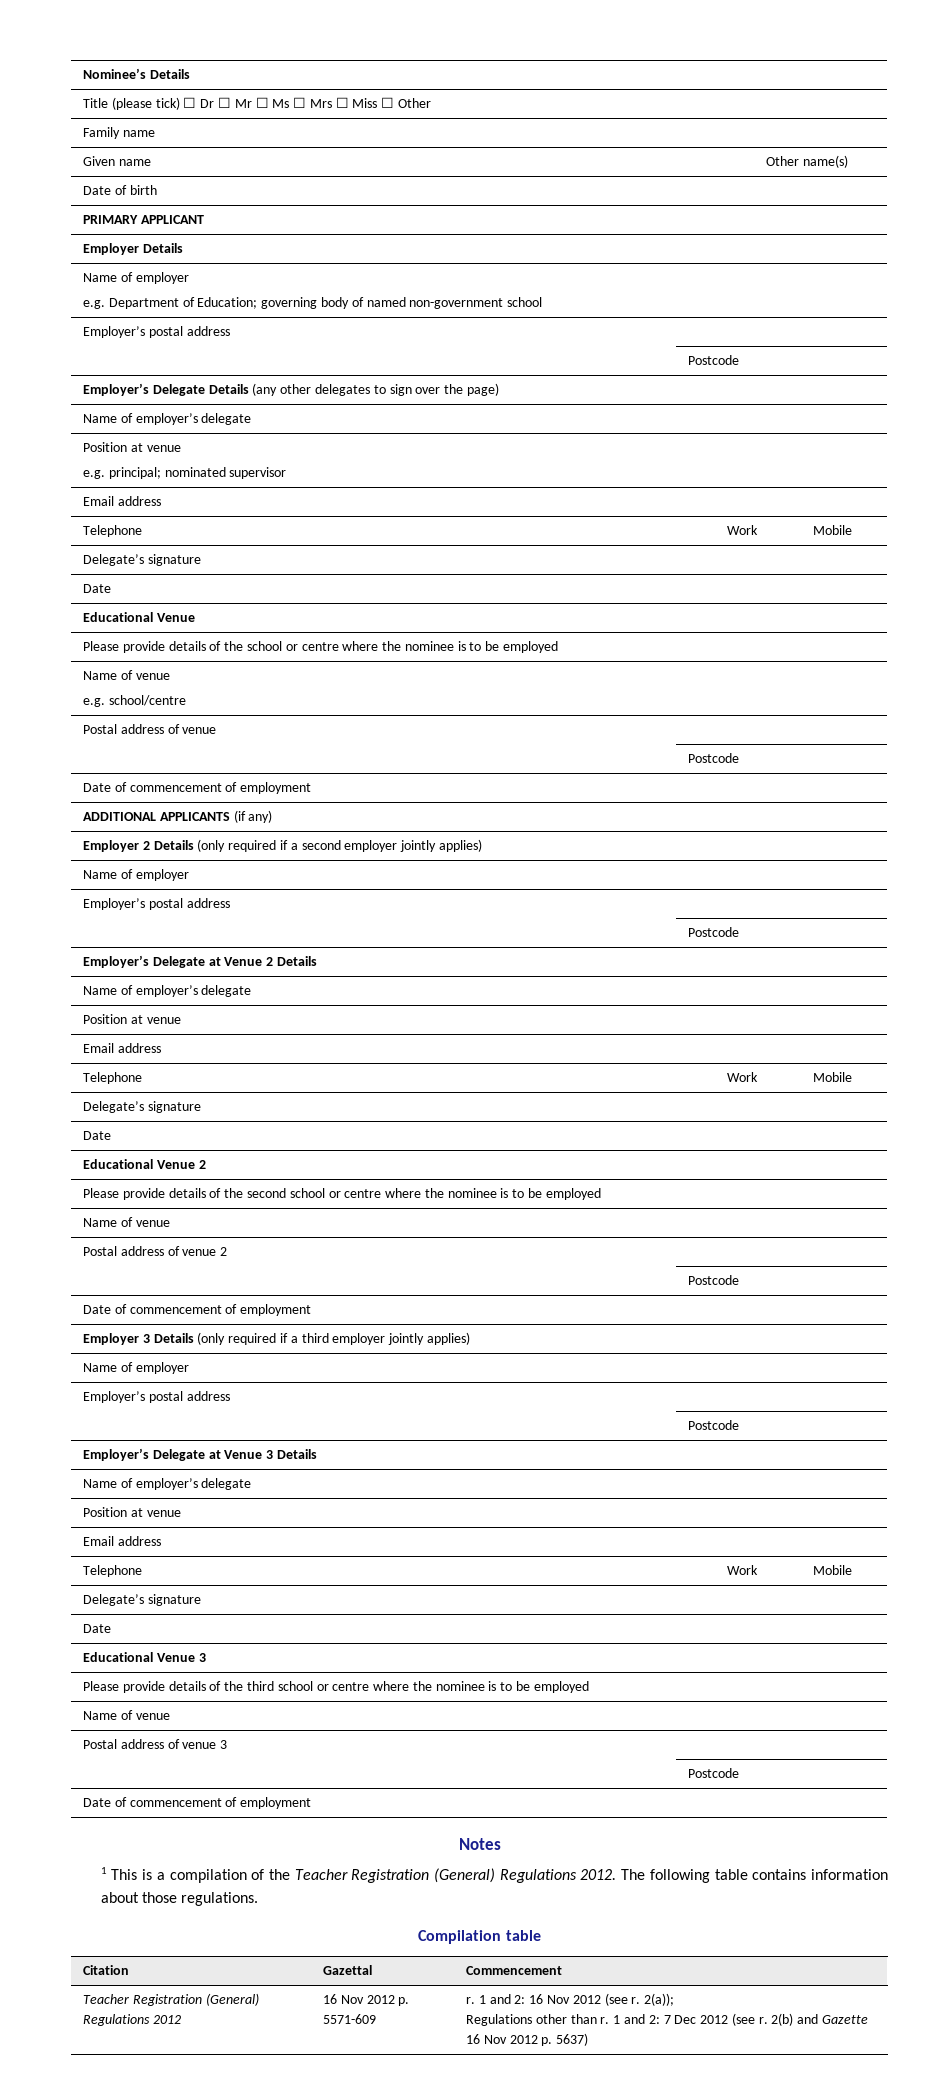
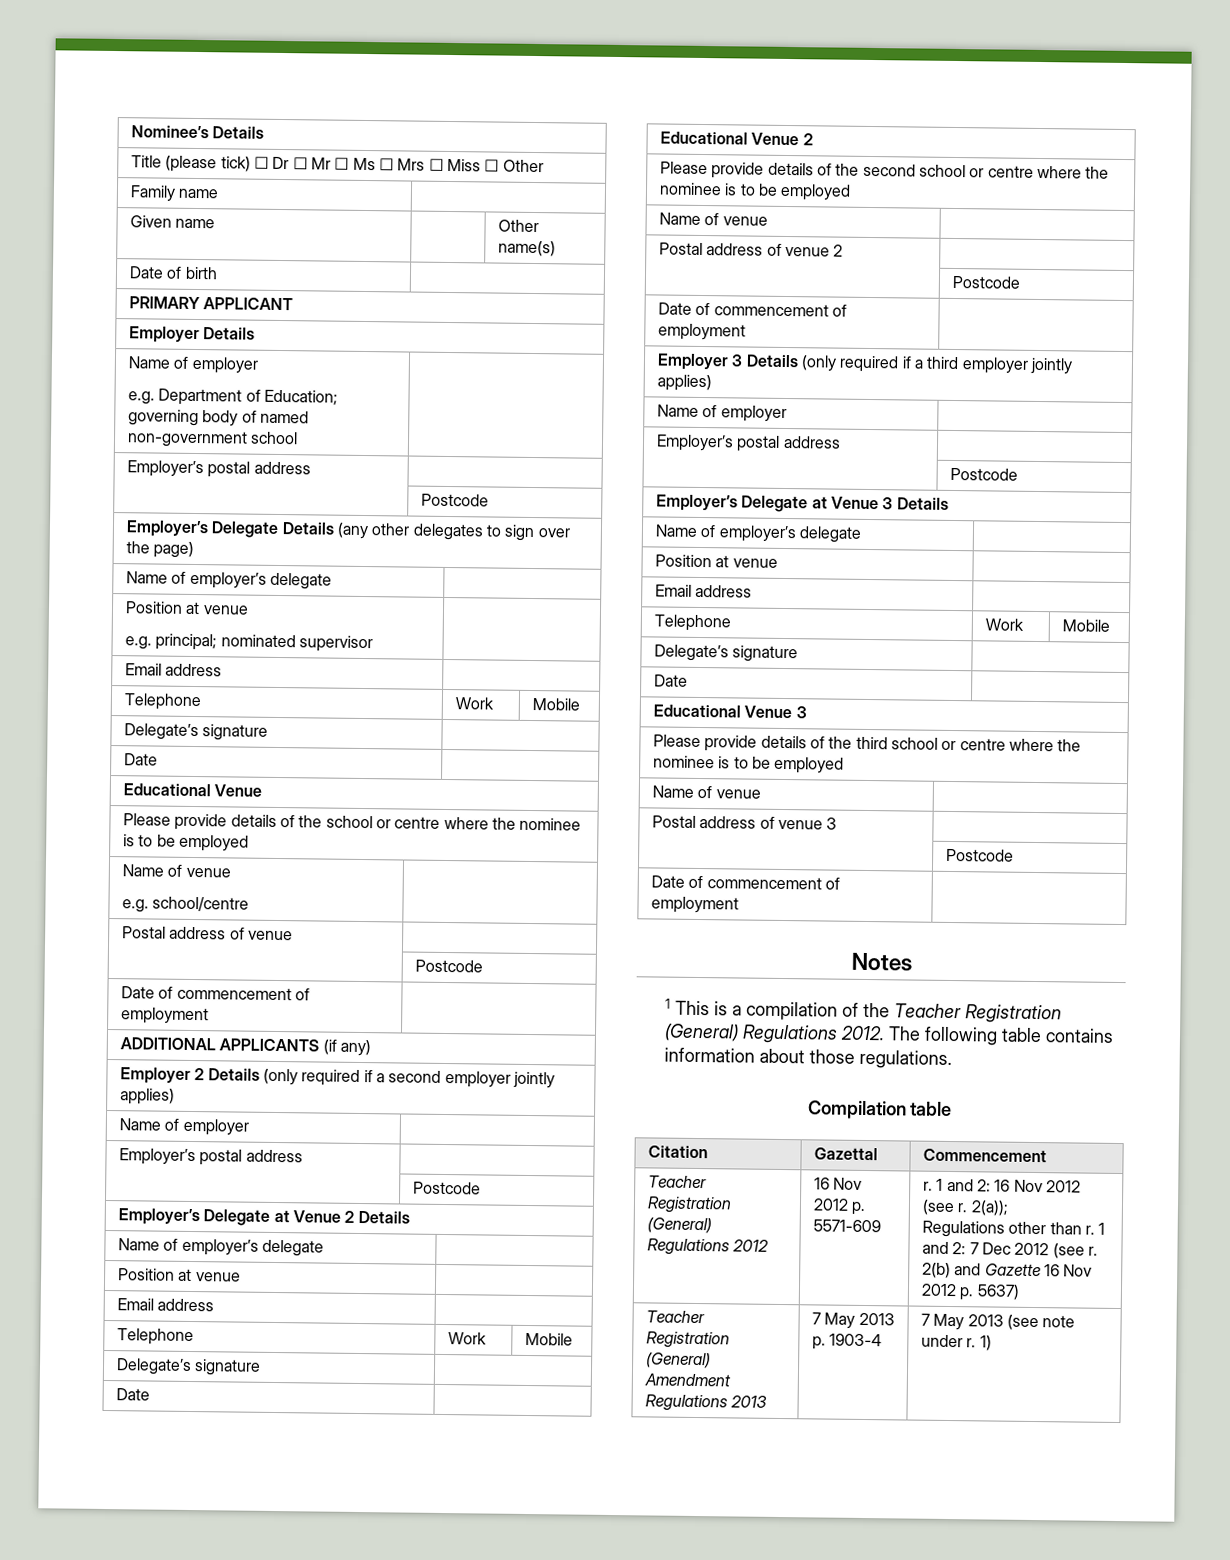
+ Teacher Registration (General) Amendment Regulations 2013 | 7 May 2013 p. 1903-4 | 7 May 2013 (see note under r. 1)

